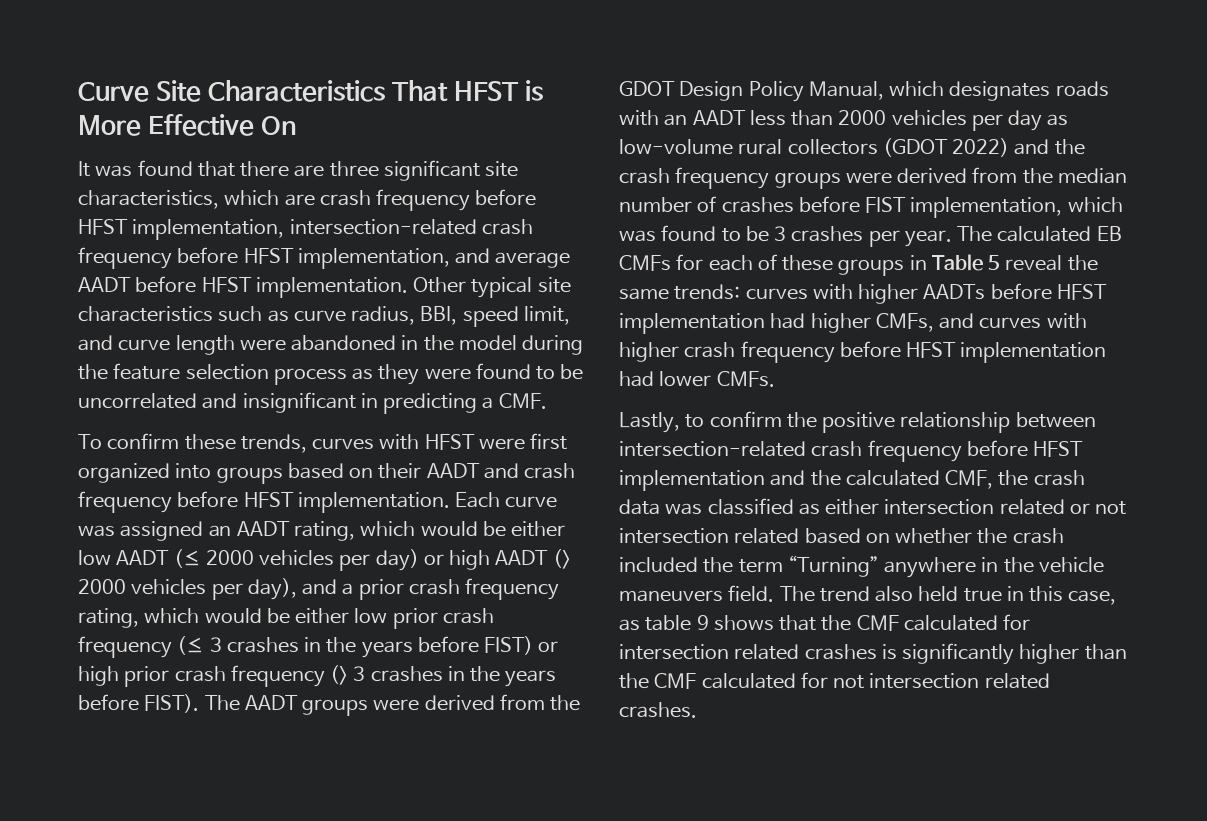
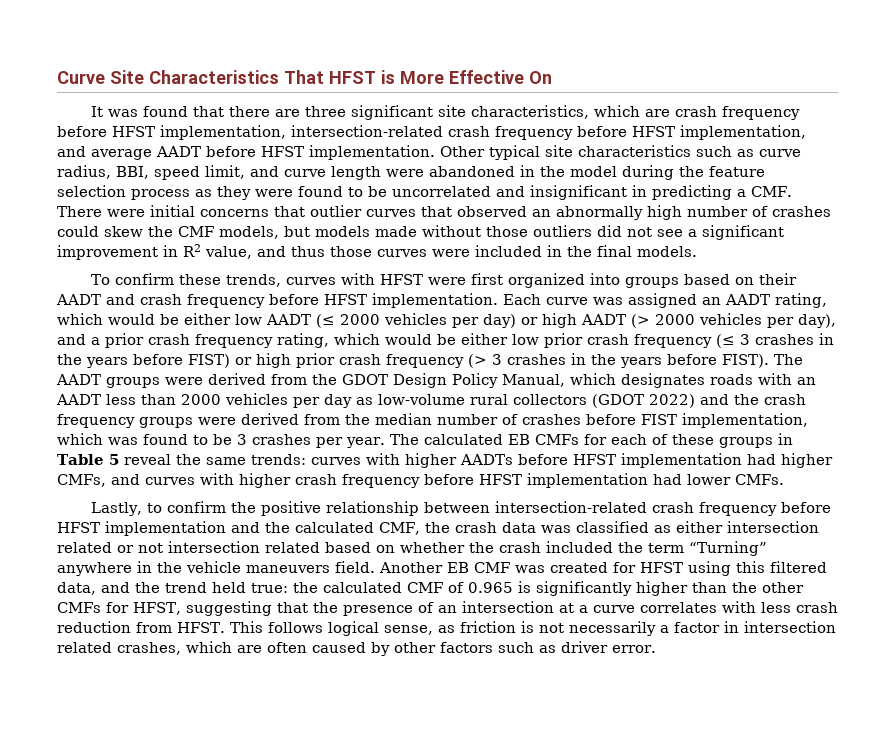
- Other typical site characteristics such as curve radius, BBI, speed limit, and curve length were abandoned in the model during the feature selection process as they were found to be uncorrelated and insignificant in predicting a CMF.
+ Other typical site characteristics such as curve radius, BBI, speed limit, and curve length were abandoned in the model during the feature selection process as they were found to be uncorrelated and insignificant in predicting a CMF. There were initial concerns that outlier curves that observed an abnormally high number of crashes could skew the CMF models, but models made without those outliers did not see a significant improvement in R2 value, and thus those curves were included in the final models.
- The trend also held true in this case, as table 9 shows that the CMF calculated for intersection related crashes is significantly higher than the CMF calculated for not intersection related crashes.
+ Another EB CMF was created for HFST using this filtered data, and the trend held true: the calculated CMF of 0.965 is significantly higher than the other CMFs for HFST, suggesting that the presence of an intersection at a curve correlates with less crash reduction from HFST. This follows logical sense, as friction is not necessarily a factor in intersection related crashes, which are often caused by other factors such as driver error.

